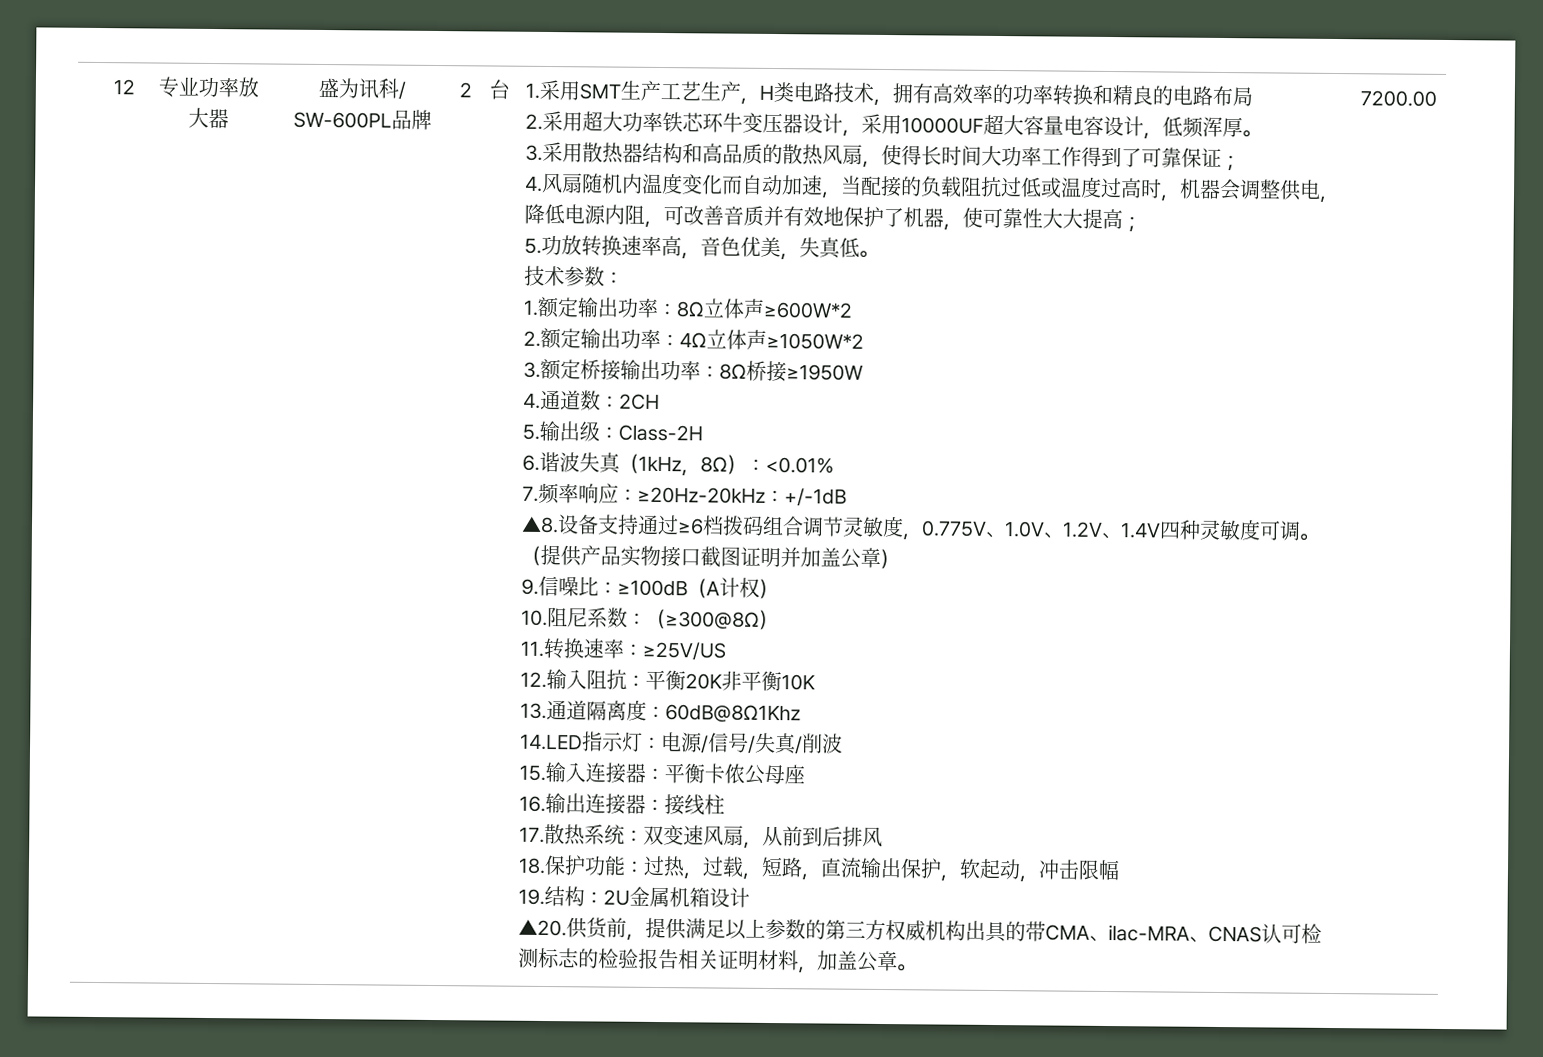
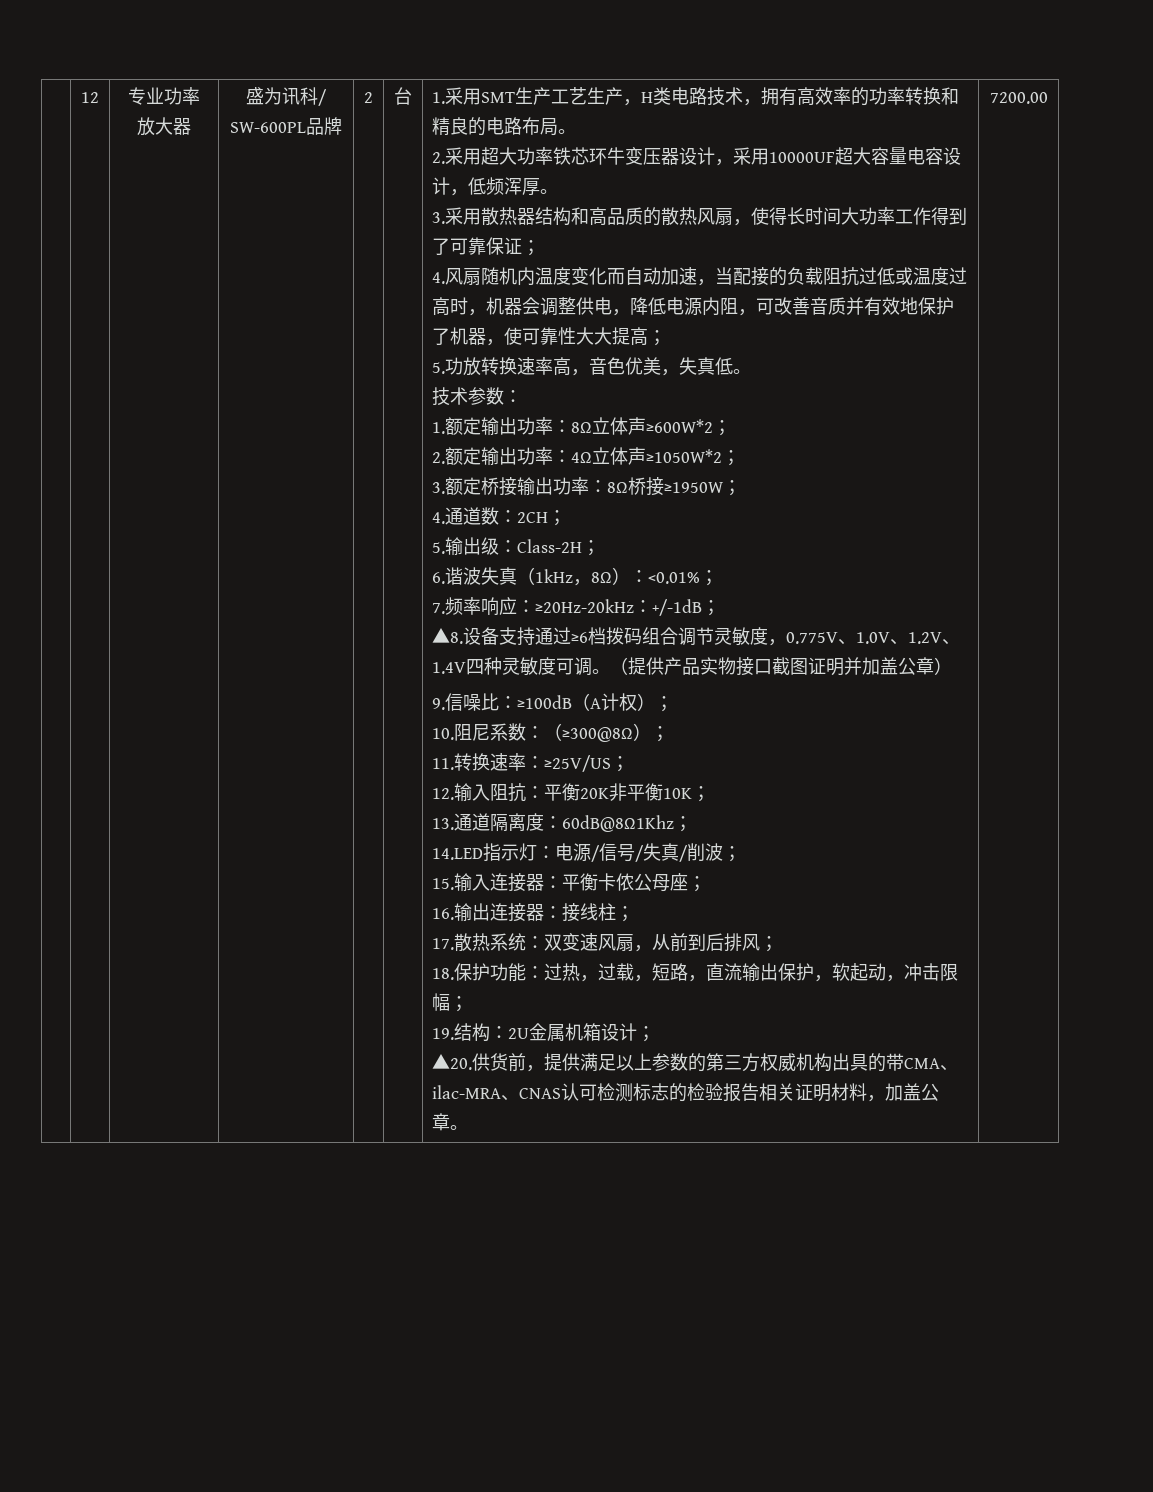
- 1.采用SMT生产工艺生产，H类电路技术，拥有高效率的功率转换和精良的电路布局
+ 1.采用SMT生产工艺生产，H类电路技术，拥有高效率的功率转换和精良的电路布局。
- 1.额定输出功率：8Ω立体声≥600W*2
+ 1.额定输出功率：8Ω立体声≥600W*2；
- 2.额定输出功率：4Ω立体声≥1050W*2
+ 2.额定输出功率：4Ω立体声≥1050W*2；
- 3.额定桥接输出功率：8Ω桥接≥1950W
+ 3.额定桥接输出功率：8Ω桥接≥1950W；
- 4.通道数：2CH
+ 4.通道数：2CH；
- 5.输出级：Class-2H
+ 5.输出级：Class-2H；
- 6.谐波失真（1kHz，8Ω）：<0.01%
+ 6.谐波失真（1kHz，8Ω）：<0.01%；
- 7.频率响应：≥20Hz-20kHz：+/-1dB
+ 7.频率响应：≥20Hz-20kHz：+/-1dB；
- 9.信噪比：≥100dB（A计权）
+ 9.信噪比：≥100dB（A计权）；
- 10.阻尼系数：（≥300@8Ω）
+ 10.阻尼系数：（≥300@8Ω）；
- 11.转换速率：≥25V/US
+ 11.转换速率：≥25V/US；
- 12.输入阻抗：平衡20K非平衡10K
+ 12.输入阻抗：平衡20K非平衡10K；
- 13.通道隔离度：60dB@8Ω1Khz
+ 13.通道隔离度：60dB@8Ω1Khz；
- 14.LED指示灯：电源/信号/失真/削波
+ 14.LED指示灯：电源/信号/失真/削波；
- 15.输入连接器：平衡卡侬公母座
+ 15.输入连接器：平衡卡侬公母座；
- 16.输出连接器：接线柱
+ 16.输出连接器：接线柱；
- 17.散热系统：双变速风扇，从前到后排风
+ 17.散热系统：双变速风扇，从前到后排风；
- 18.保护功能：过热，过载，短路，直流输出保护，软起动，冲击限幅
+ 18.保护功能：过热，过载，短路，直流输出保护，软起动，冲击限幅；
- 19.结构：2U金属机箱设计
+ 19.结构：2U金属机箱设计；

